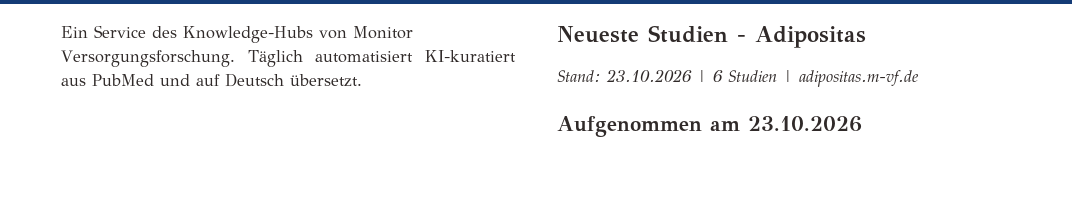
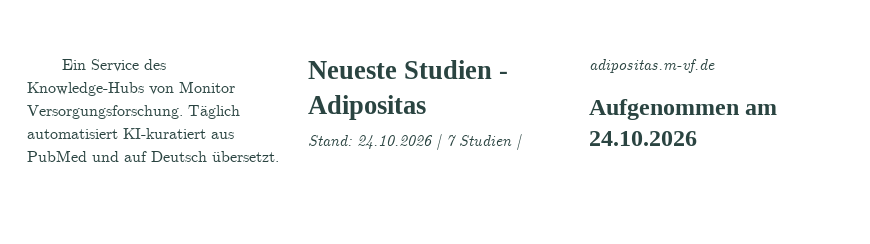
- Stand: 23.10.2026 | 6 Studien | adipositas.m-vf.de
+ Stand: 24.10.2026 | 7 Studien | adipositas.m-vf.de
- Aufgenommen am 23.10.2026
+ Aufgenommen am 24.10.2026

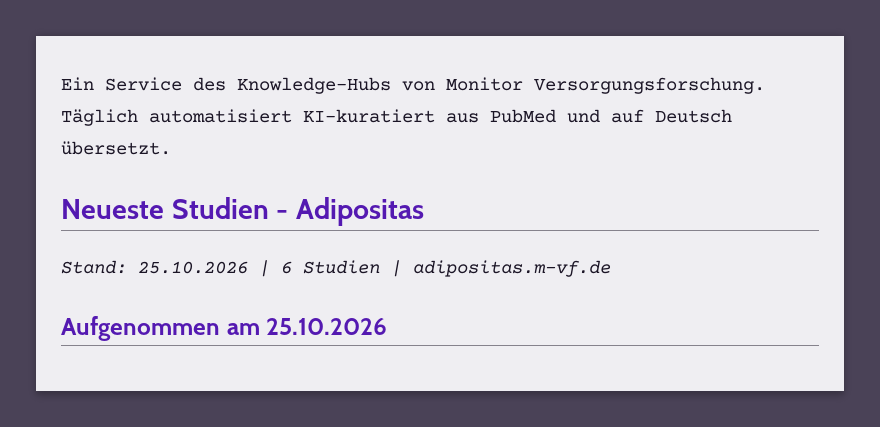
- Stand: 24.10.2026 | 7 Studien | adipositas.m-vf.de
+ Stand: 25.10.2026 | 6 Studien | adipositas.m-vf.de
- Aufgenommen am 24.10.2026
+ Aufgenommen am 25.10.2026

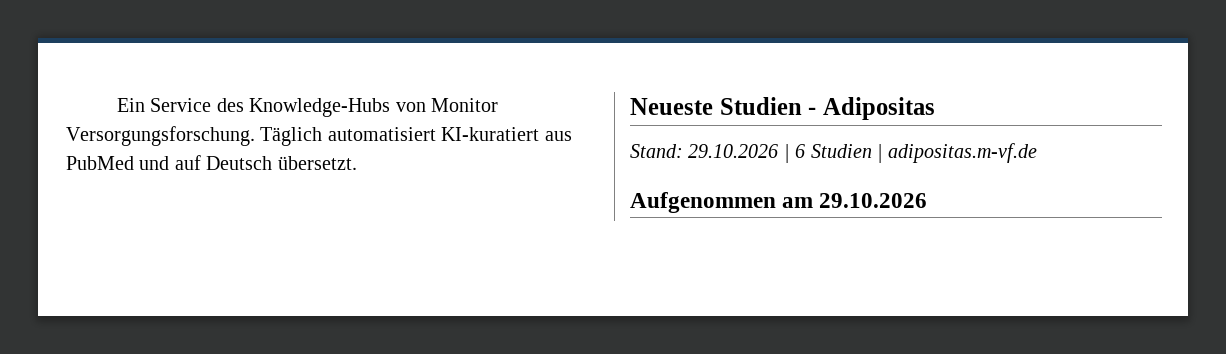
- Stand: 25.10.2026 | 6 Studien | adipositas.m-vf.de
+ Stand: 29.10.2026 | 6 Studien | adipositas.m-vf.de
- Aufgenommen am 25.10.2026
+ Aufgenommen am 29.10.2026

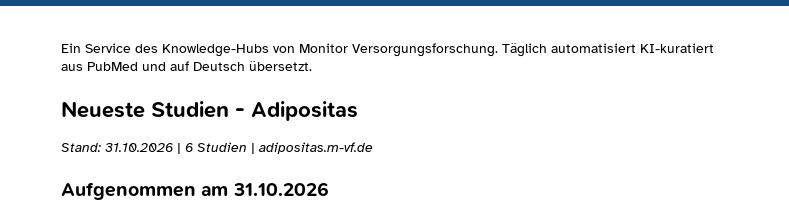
- Stand: 29.10.2026 | 6 Studien | adipositas.m-vf.de
+ Stand: 31.10.2026 | 6 Studien | adipositas.m-vf.de
- Aufgenommen am 29.10.2026
+ Aufgenommen am 31.10.2026

